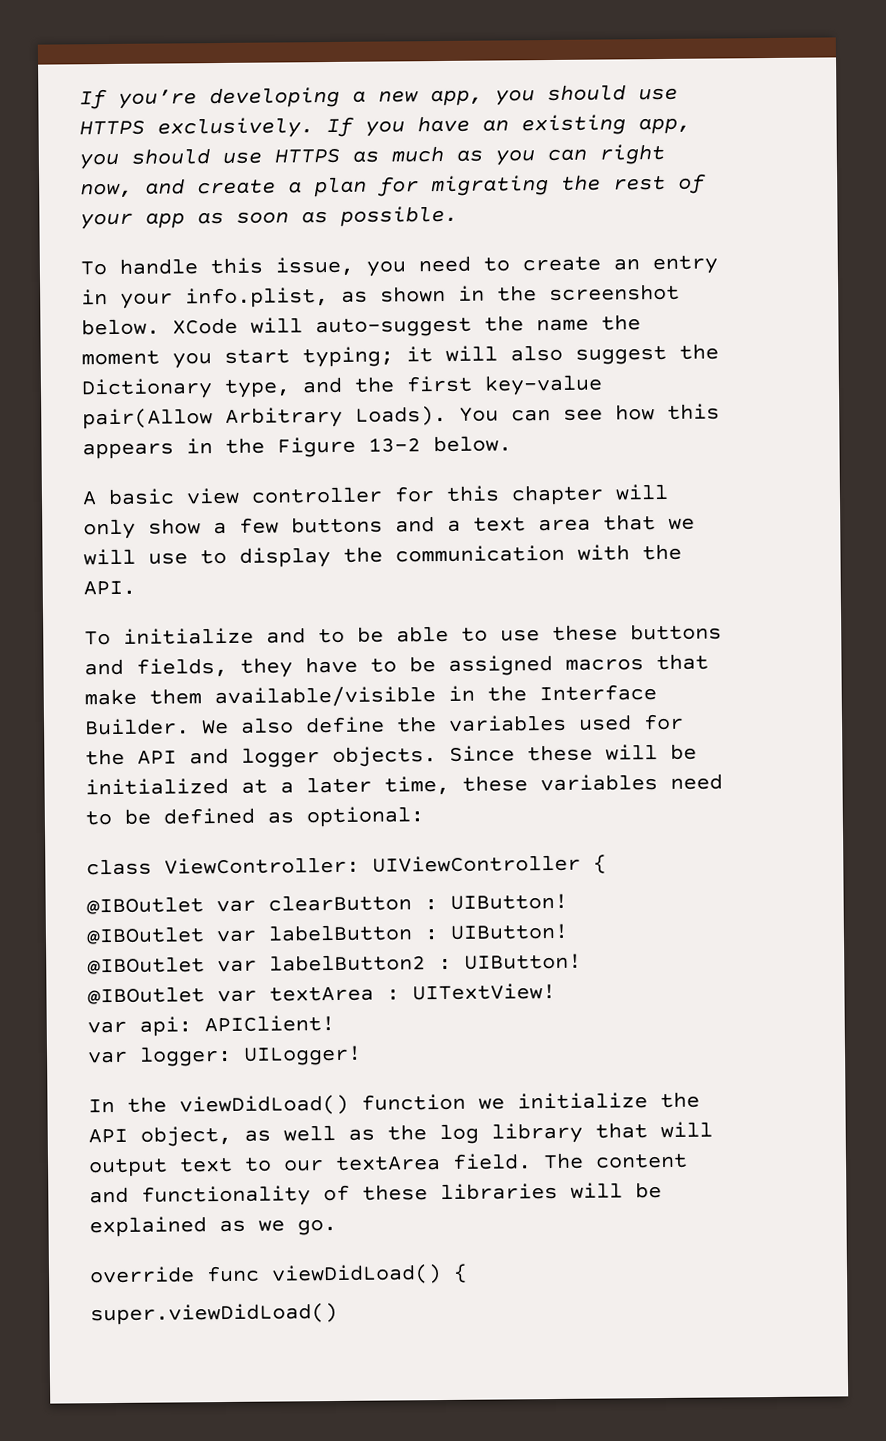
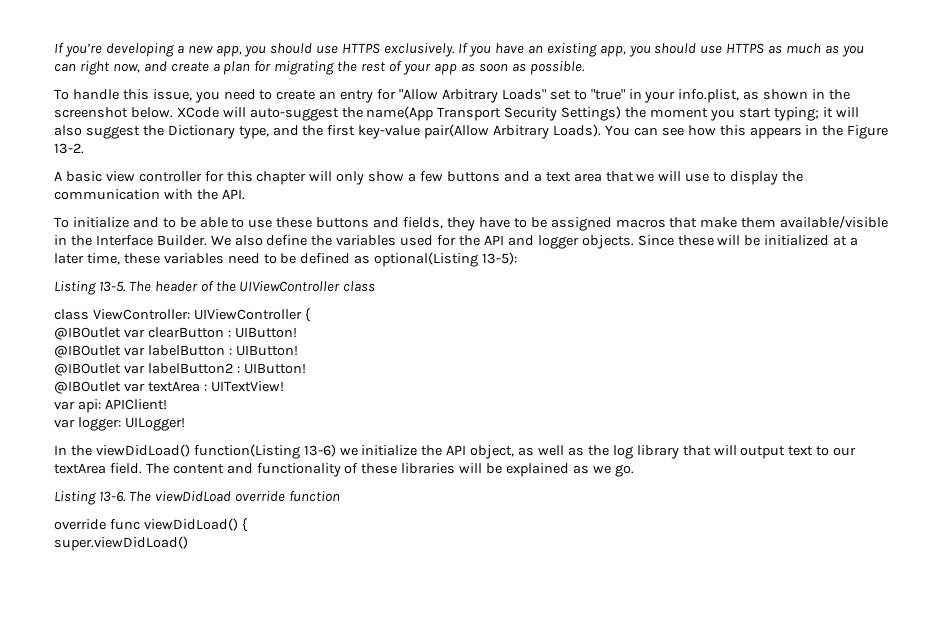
- To handle this issue, you need to create an entry in your info.plist, as shown in the screenshot below.
+ To handle this issue, you need to create an entry for "Allow Arbitrary Loads" set to "true" in your info.plist, as shown in the screenshot below.
- XCode will auto-suggest the name the moment you start typing; it will also suggest the Dictionary type, and the first key-value pair(Allow Arbitrary Loads).
+ XCode will auto-suggest the name(App Transport Security Settings) the moment you start typing; it will also suggest the Dictionary type, and the first key-value pair(Allow Arbitrary Loads).
- You can see how this appears in the Figure 13-2 below.
+ You can see how this appears in the Figure 13-2.
- Since these will be initialized at a later time, these variables need to be defined as optional:
+ Since these will be initialized at a later time, these variables need to be defined as optional(Listing 13-5):
+ Listing 13-5. The header of the UIViewController class
- In the viewDidLoad() function we initialize the API object, as well as the log library that will output text to our textArea field.
+ In the viewDidLoad() function(Listing 13-6) we initialize the API object, as well as the log library that will output text to our textArea field.
+ Listing 13-6. The viewDidLoad override function

